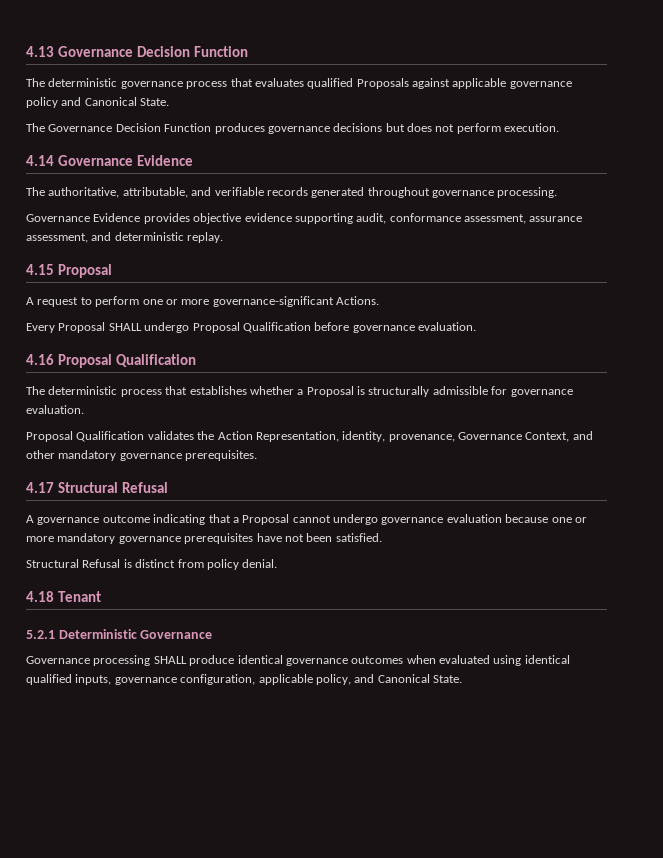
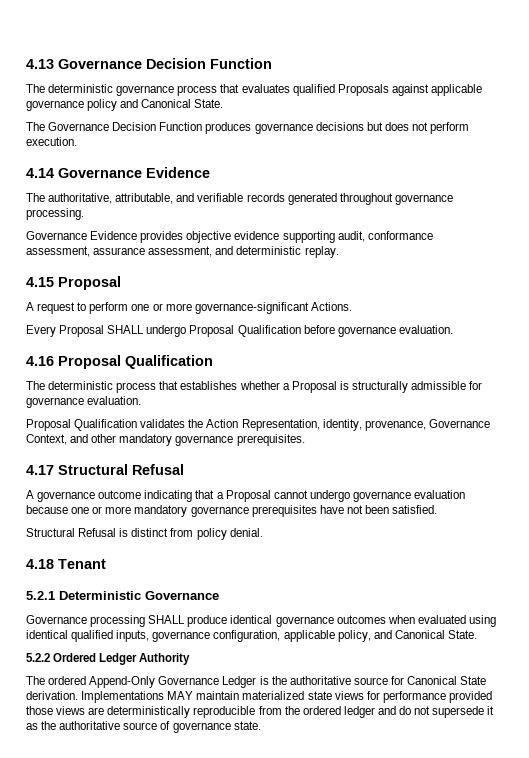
+ 5.2.2 Ordered Ledger Authority
+ The ordered Append-Only Governance Ledger is the authoritative source for Canonical State derivation. Implementations MAY maintain materialized state views for performance provided those views are deterministically reproducible from the ordered ledger and do not supersede it as the authoritative source of governance state.

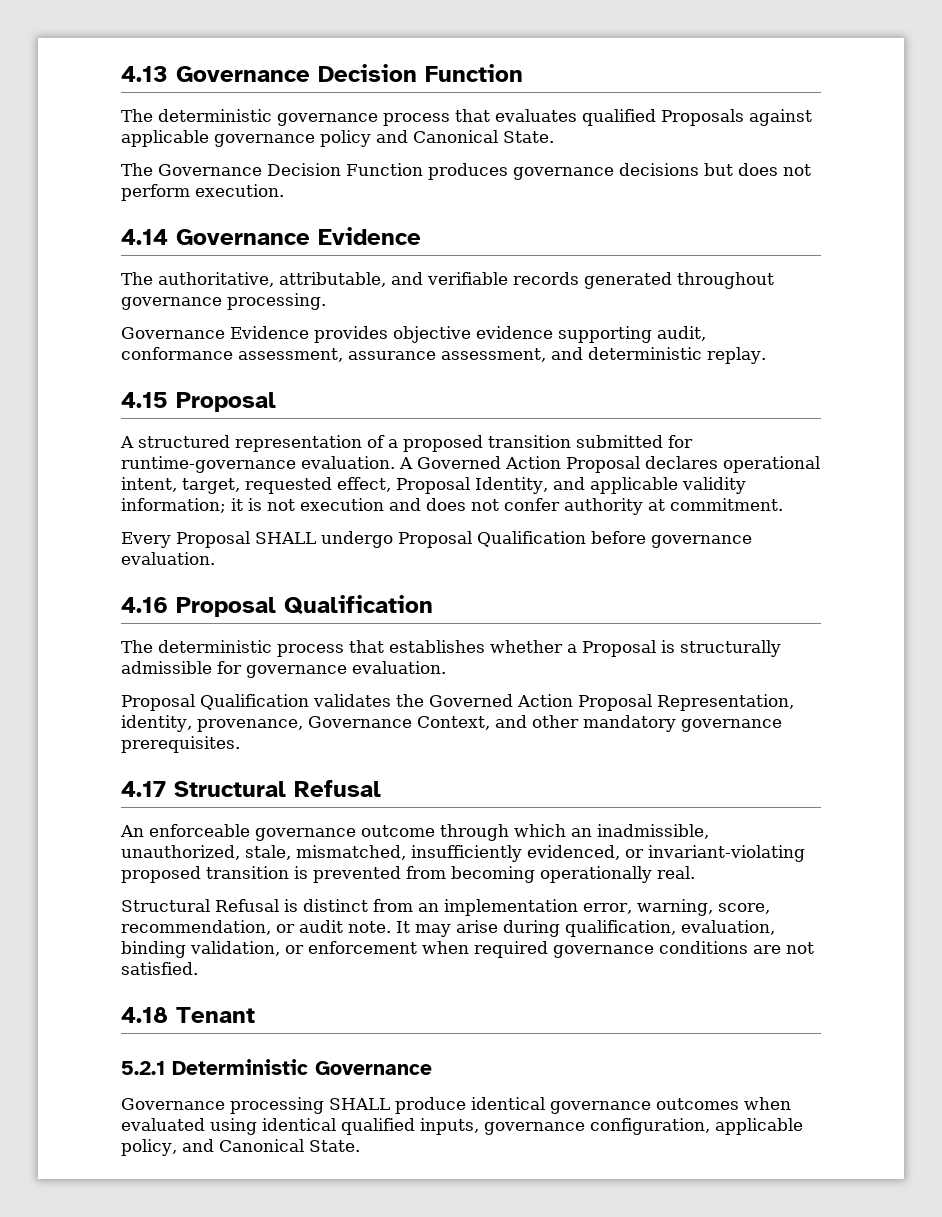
- A request to perform one or more governance-significant Actions.
+ A structured representation of a proposed transition submitted for runtime-governance evaluation. A Governed Action Proposal declares operational intent, target, requested effect, Proposal Identity, and applicable validity information; it is not execution and does not confer authority at commitment.
- Proposal Qualification validates the Action Representation, identity, provenance, Governance Context, and other mandatory governance prerequisites.
+ Proposal Qualification validates the Governed Action Proposal Representation, identity, provenance, Governance Context, and other mandatory governance prerequisites.
- A governance outcome indicating that a Proposal cannot undergo governance evaluation because one or more mandatory governance prerequisites have not been satisfied.
+ An enforceable governance outcome through which an inadmissible, unauthorized, stale, mismatched, insufficiently evidenced, or invariant-violating proposed transition is prevented from becoming operationally real.
- Structural Refusal is distinct from policy denial.
+ Structural Refusal is distinct from an implementation error, warning, score, recommendation, or audit note. It may arise during qualification, evaluation, binding validation, or enforcement when required governance conditions are not satisfied.
- 5.2.2 Ordered Ledger Authority
- The ordered Append-Only Governance Ledger is the authoritative source for Canonical State derivation. Implementations MAY maintain materialized state views for performance provided those views are deterministically reproducible from the ordered ledger and do not supersede it as the authoritative source of governance state.

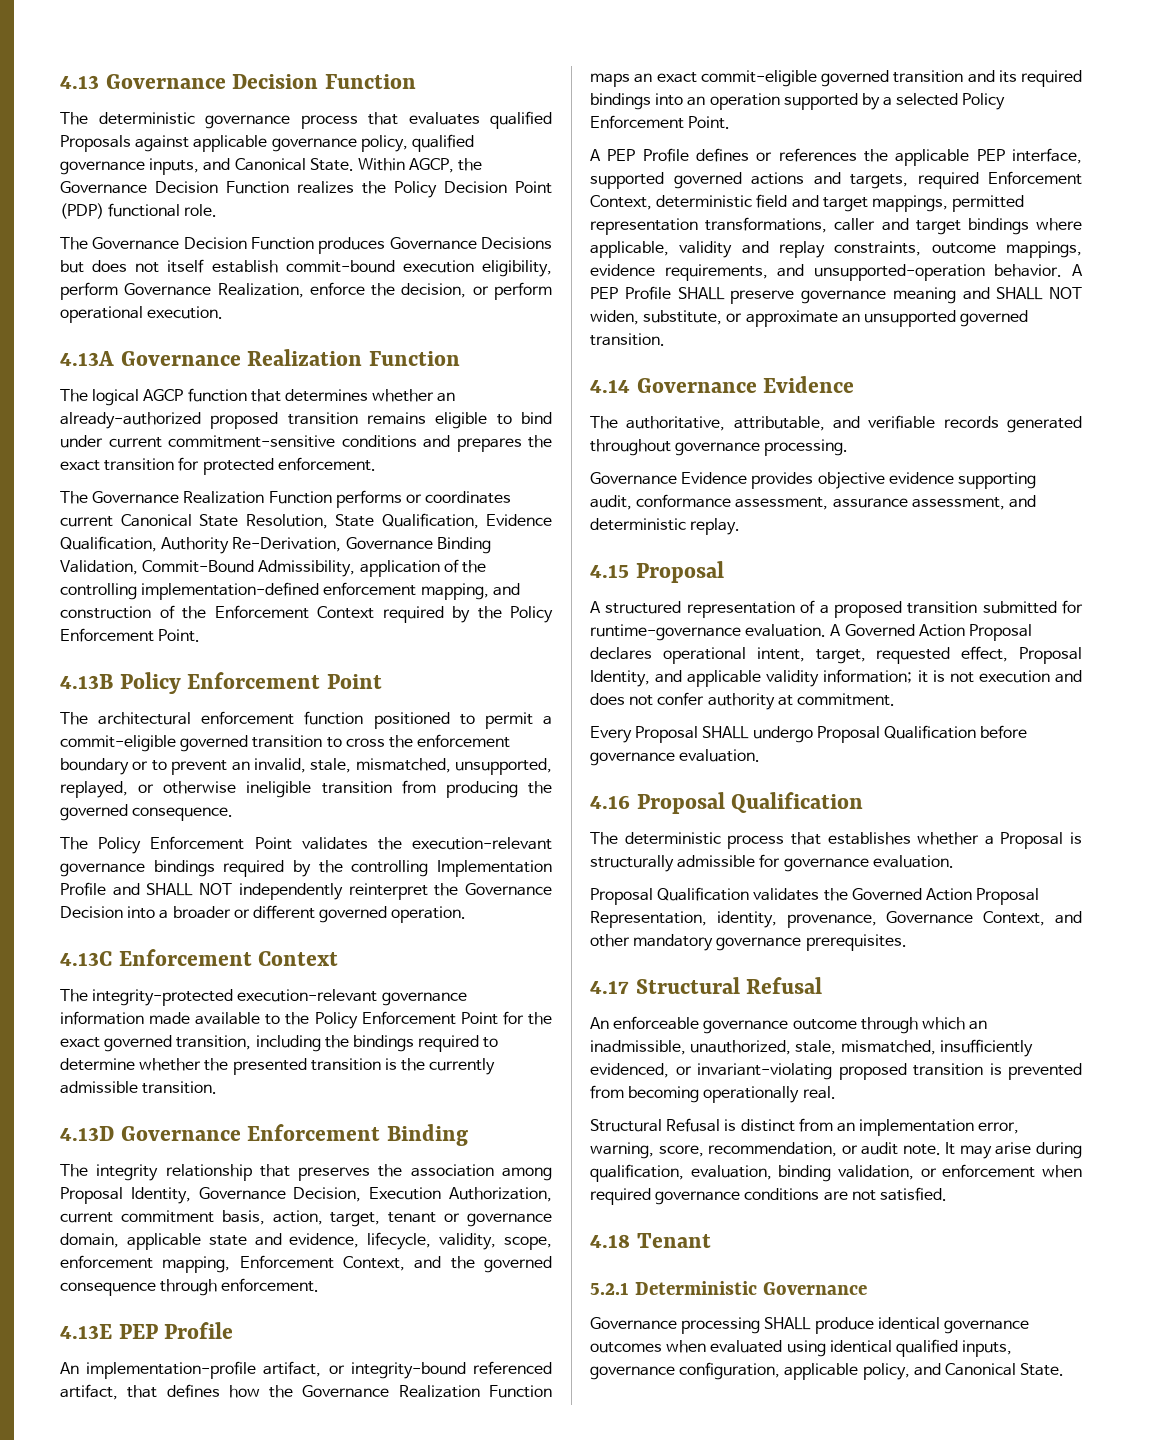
- The deterministic governance process that evaluates qualified Proposals against applicable governance policy and Canonical State.
+ The deterministic governance process that evaluates qualified Proposals against applicable governance policy, qualified governance inputs, and Canonical State. Within AGCP, the Governance Decision Function realizes the Policy Decision Point (PDP) functional role.
- The Governance Decision Function produces governance decisions but does not perform execution.
+ The Governance Decision Function produces Governance Decisions but does not itself establish commit-bound execution eligibility, perform Governance Realization, enforce the decision, or perform operational execution.
+ 4.13A Governance Realization Function
+ The logical AGCP function that determines whether an already-authorized proposed transition remains eligible to bind under current commitment-sensitive conditions and prepares the exact transition for protected enforcement.
+ The Governance Realization Function performs or coordinates current Canonical State Resolution, State Qualification, Evidence Qualification, Authority Re-Derivation, Governance Binding Validation, Commit-Bound Admissibility, application of the controlling implementation-defined enforcement mapping, and construction of the Enforcement Context required by the Policy Enforcement Point.
+ 4.13B Policy Enforcement Point
+ The architectural enforcement function positioned to permit a commit-eligible governed transition to cross the enforcement boundary or to prevent an invalid, stale, mismatched, unsupported, replayed, or otherwise ineligible transition from producing the governed consequence.
+ The Policy Enforcement Point validates the execution-relevant governance bindings required by the controlling Implementation Profile and SHALL NOT independently reinterpret the Governance Decision into a broader or different governed operation.
+ 4.13C Enforcement Context
+ The integrity-protected execution-relevant governance information made available to the Policy Enforcement Point for the exact governed transition, including the bindings required to determine whether the presented transition is the currently admissible transition.
+ 4.13D Governance Enforcement Binding
+ The integrity relationship that preserves the association among Proposal Identity, Governance Decision, Execution Authorization, current commitment basis, action, target, tenant or governance domain, applicable state and evidence, lifecycle, validity, scope, enforcement mapping, Enforcement Context, and the governed consequence through enforcement.
+ 4.13E PEP Profile
+ An implementation-profile artifact, or integrity-bound referenced artifact, that defines how the Governance Realization Function maps an exact commit-eligible governed transition and its required bindings into an operation supported by a selected Policy Enforcement Point.
+ A PEP Profile defines or references the applicable PEP interface, supported governed actions and targets, required Enforcement Context, deterministic field and target mappings, permitted representation transformations, caller and target bindings where applicable, validity and replay constraints, outcome mappings, evidence requirements, and unsupported-operation behavior. A PEP Profile SHALL preserve governance meaning and SHALL NOT widen, substitute, or approximate an unsupported governed transition.

